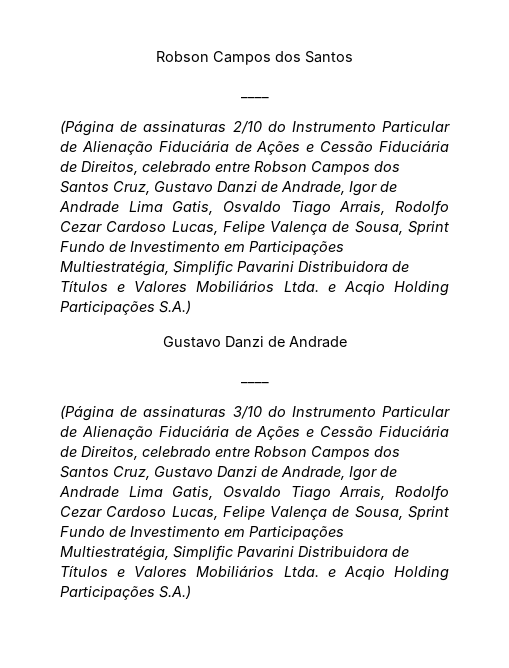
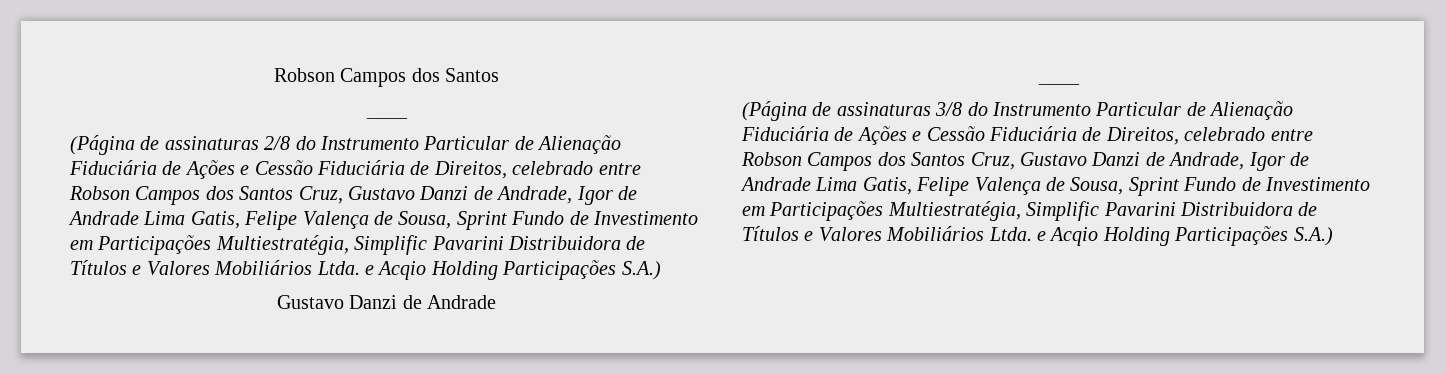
- (Página de assinaturas 2/10 do Instrumento Particular de Alienação Fiduciária de Ações e Cessão Fiduciária de Direitos, celebrado entre Robson Campos dos Santos Cruz, Gustavo Danzi de Andrade, Igor de Andrade Lima Gatis, Osvaldo Tiago Arrais, Rodolfo Cezar Cardoso Lucas, Felipe Valença de Sousa, Sprint Fundo de Investimento em Participações Multiestratégia, Simplific Pavarini Distribuidora de Títulos e Valores Mobiliários Ltda. e Acqio Holding Participações S.A.)
+ (Página de assinaturas 2/8 do Instrumento Particular de Alienação Fiduciária de Ações e Cessão Fiduciária de Direitos, celebrado entre Robson Campos dos Santos Cruz, Gustavo Danzi de Andrade, Igor de Andrade Lima Gatis, Felipe Valença de Sousa, Sprint Fundo de Investimento em Participações Multiestratégia, Simplific Pavarini Distribuidora de Títulos e Valores Mobiliários Ltda. e Acqio Holding Participações S.A.)
- (Página de assinaturas 3/10 do Instrumento Particular de Alienação Fiduciária de Ações e Cessão Fiduciária de Direitos, celebrado entre Robson Campos dos Santos Cruz, Gustavo Danzi de Andrade, Igor de Andrade Lima Gatis, Osvaldo Tiago Arrais, Rodolfo Cezar Cardoso Lucas, Felipe Valença de Sousa, Sprint Fundo de Investimento em Participações Multiestratégia, Simplific Pavarini Distribuidora de Títulos e Valores Mobiliários Ltda. e Acqio Holding Participações S.A.)
+ (Página de assinaturas 3/8 do Instrumento Particular de Alienação Fiduciária de Ações e Cessão Fiduciária de Direitos, celebrado entre Robson Campos dos Santos Cruz, Gustavo Danzi de Andrade, Igor de Andrade Lima Gatis, Felipe Valença de Sousa, Sprint Fundo de Investimento em Participações Multiestratégia, Simplific Pavarini Distribuidora de Títulos e Valores Mobiliários Ltda. e Acqio Holding Participações S.A.)

